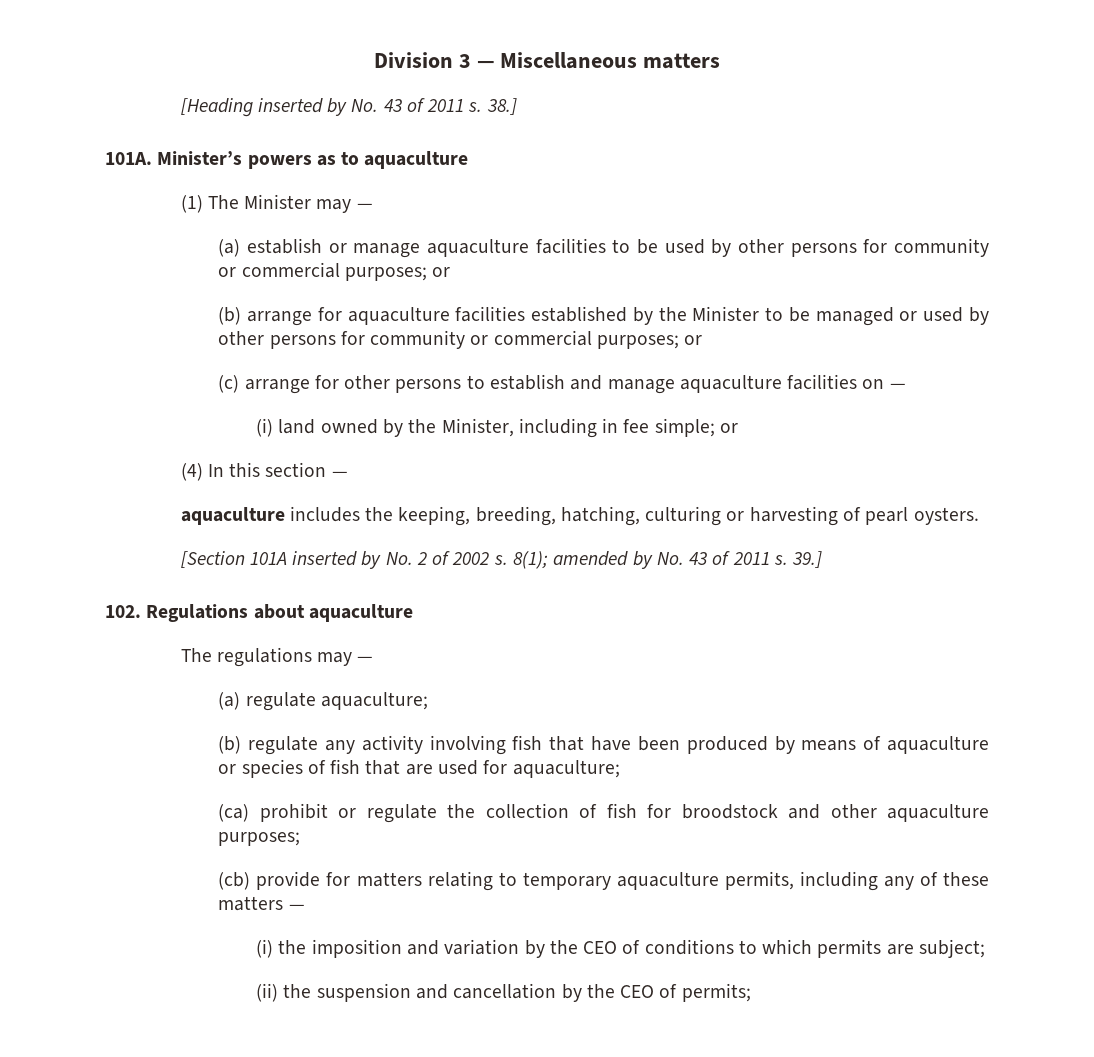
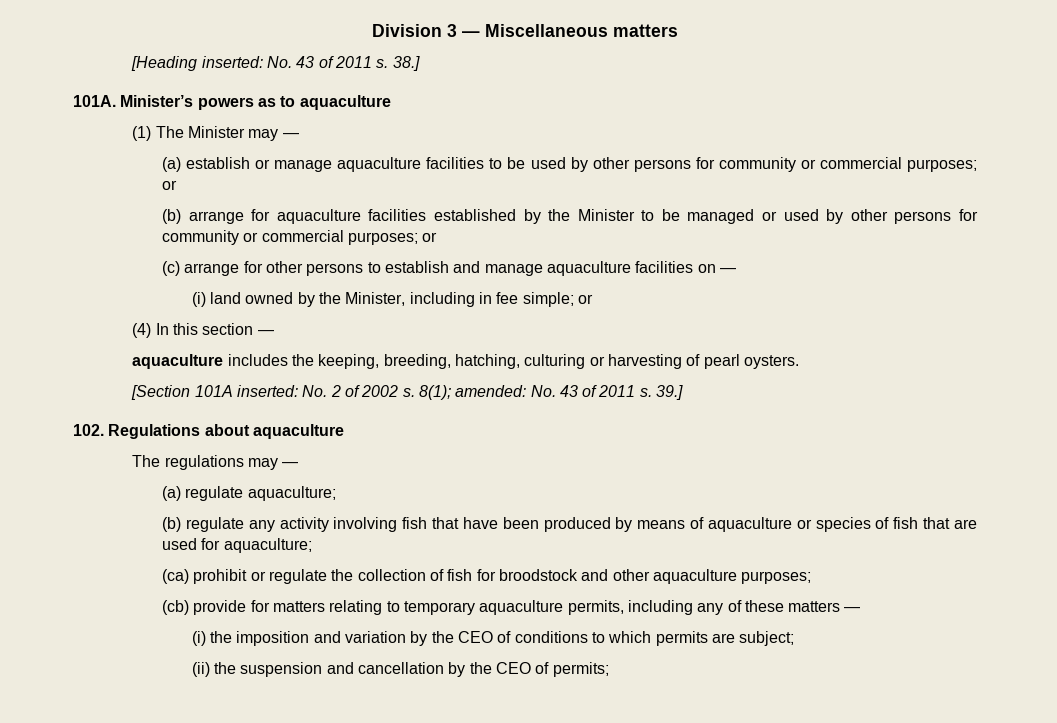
- [Heading inserted by No. 43 of 2011 s.
+ [Heading inserted: No. 43 of 2011 s.
- [Section 101A inserted by No. 2 of 2002 s.
+ [Section 101A inserted: No. 2 of 2002 s.
- 8(1); amended by No. 43 of 2011 s.
+ 8(1); amended: No. 43 of 2011 s.

